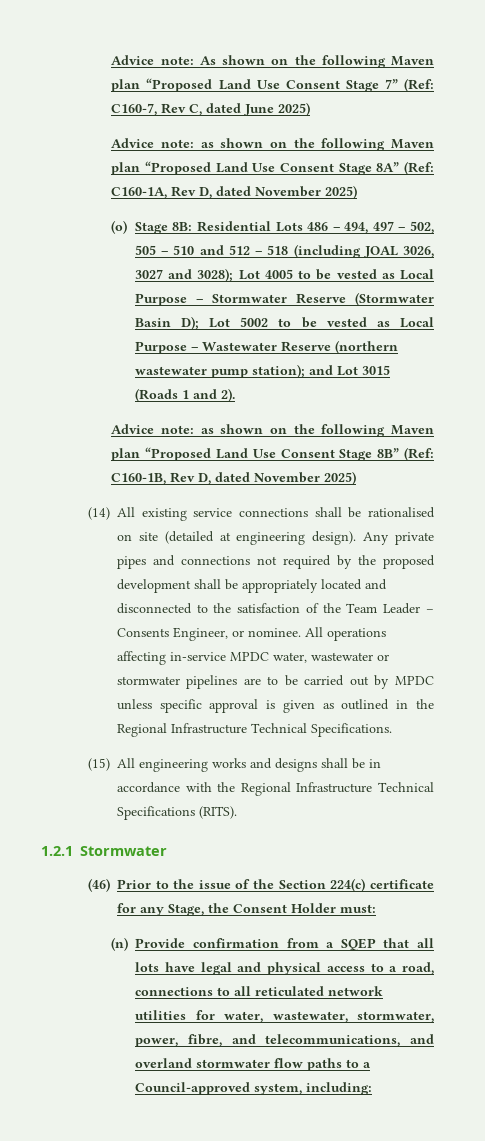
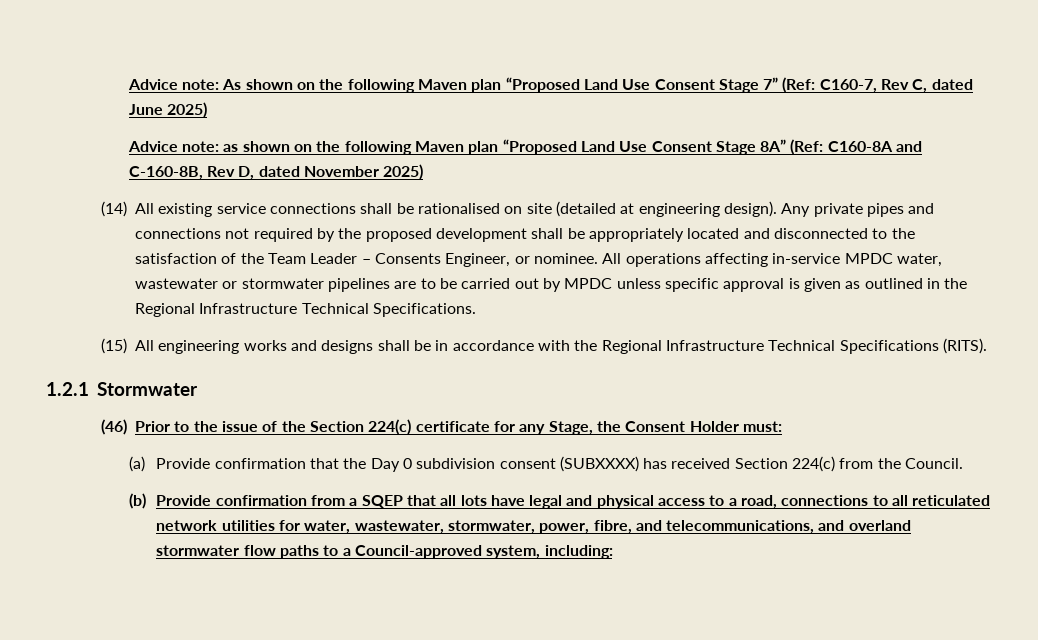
- Advice note: as shown on the following Maven plan “Proposed Land Use Consent Stage 8A” (Ref: C160-1A, Rev D, dated November 2025)
- (o) Stage 8B: Residential Lots 486 – 494, 497 – 502, 505 – 510 and 512 – 518 (including JOAL 3026, 3027 and 3028); Lot 4005 to be vested as Local Purpose – Stormwater Reserve (Stormwater Basin D); Lot 5002 to be vested as Local Purpose – Wastewater Reserve (northern wastewater pump station); and Lot 3015 (Roads 1 and 2).
- Advice note: as shown on the following Maven plan “Proposed Land Use Consent Stage 8B” (Ref: C160-1B, Rev D, dated November 2025)
+ Advice note: as shown on the following Maven plan “Proposed Land Use Consent Stage 8A” (Ref: C160-8A and C-160-8B, Rev D, dated November 2025)
- (n) Provide confirmation from a SQEP that all lots have legal and physical access to a road, connections to all reticulated network utilities for water, wastewater, stormwater, power, fibre, and telecommunications, and overland stormwater flow paths to a Council-approved system, including:
+ (a) Provide confirmation that the Day 0 subdivision consent (SUBXXXX) has received Section 224(c) from the Council.
+ (b) Provide confirmation from a SQEP that all lots have legal and physical access to a road, connections to all reticulated network utilities for water, wastewater, stormwater, power, fibre, and telecommunications, and overland stormwater flow paths to a Council-approved system, including:

